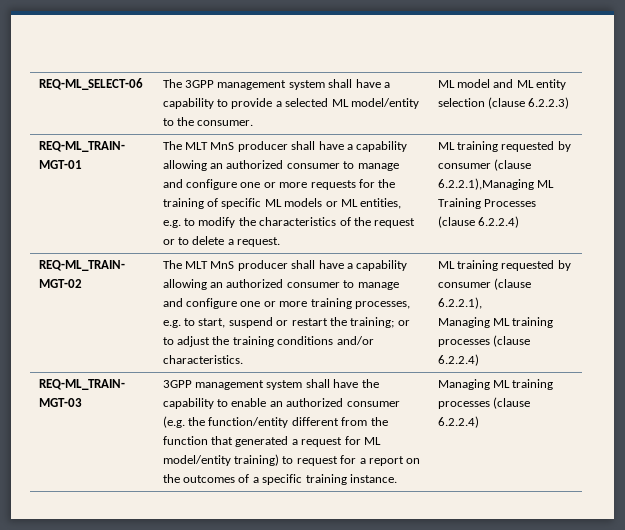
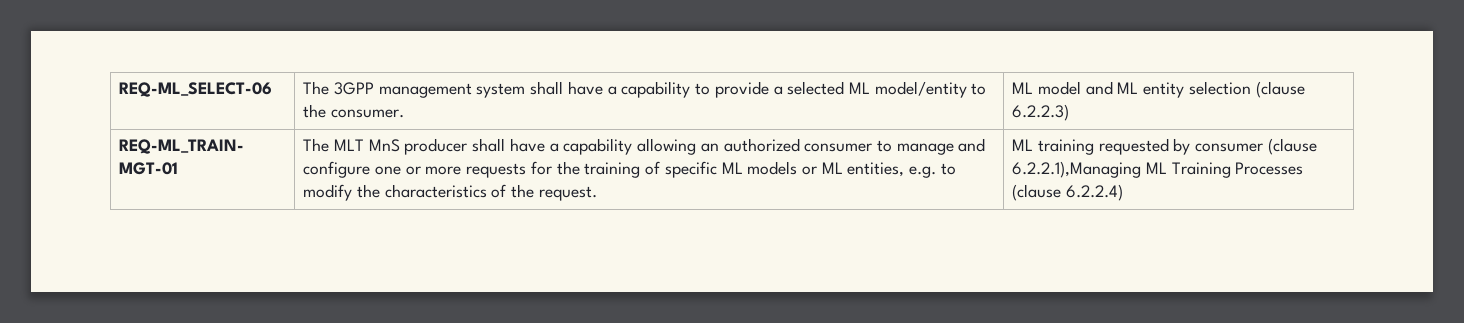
- The MLT MnS producer shall have a capability allowing an authorized consumer to manage and configure one or more requests for the training of specific ML models or ML entities, e.g. to modify the characteristics of the request or to delete a request.
+ The MLT MnS producer shall have a capability allowing an authorized consumer to manage and configure one or more requests for the training of specific ML models or ML entities, e.g. to modify the characteristics of the request.
- REQ-ML_TRAIN- MGT-02 | The MLT MnS producer shall have a capability allowing an authorized consumer to manage and configure one or more training processes, e.g. to start, suspend or restart the training; or to adjust the training conditions and/or characteristics. | ML training requested by consumer (clause 6.2.2.1),
- Managing ML training processes (clause 6.2.2.4)
- REQ-ML_TRAIN- MGT-03 | 3GPP management system shall have the capability to enable an authorized consumer (e.g. the function/entity different from the function that generated a request for ML model/entity training) to request for a report on the outcomes of a specific training instance. | Managing ML training processes (clause 6.2.2.4)

